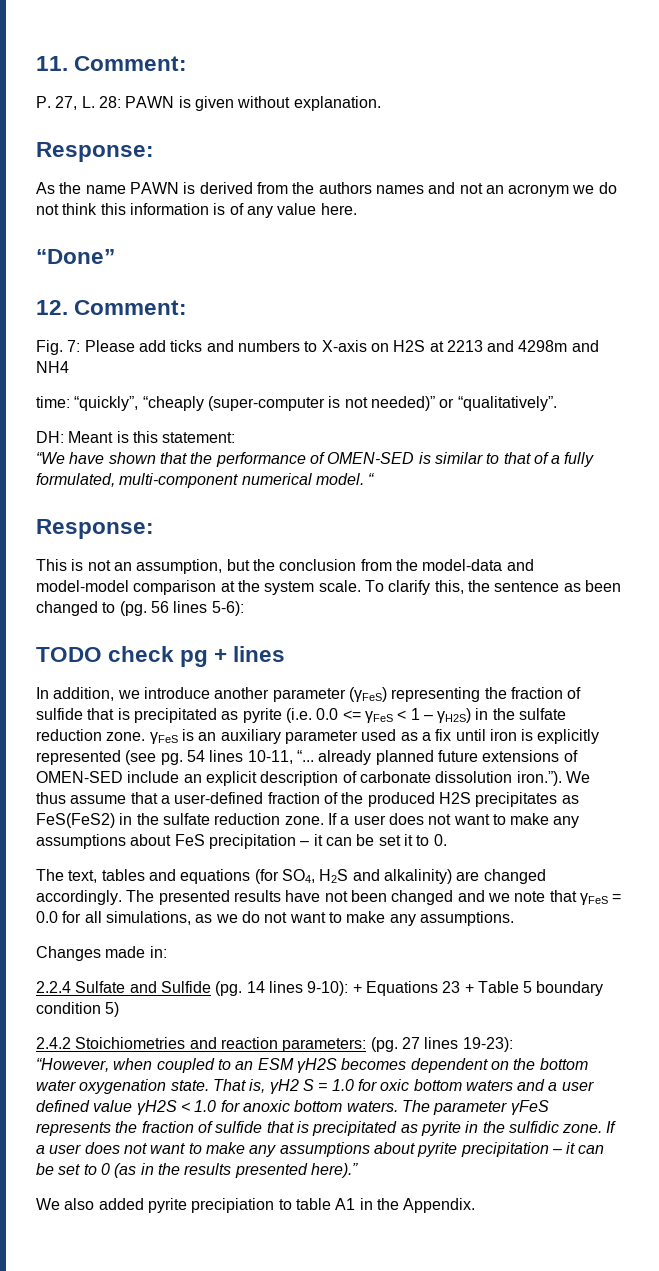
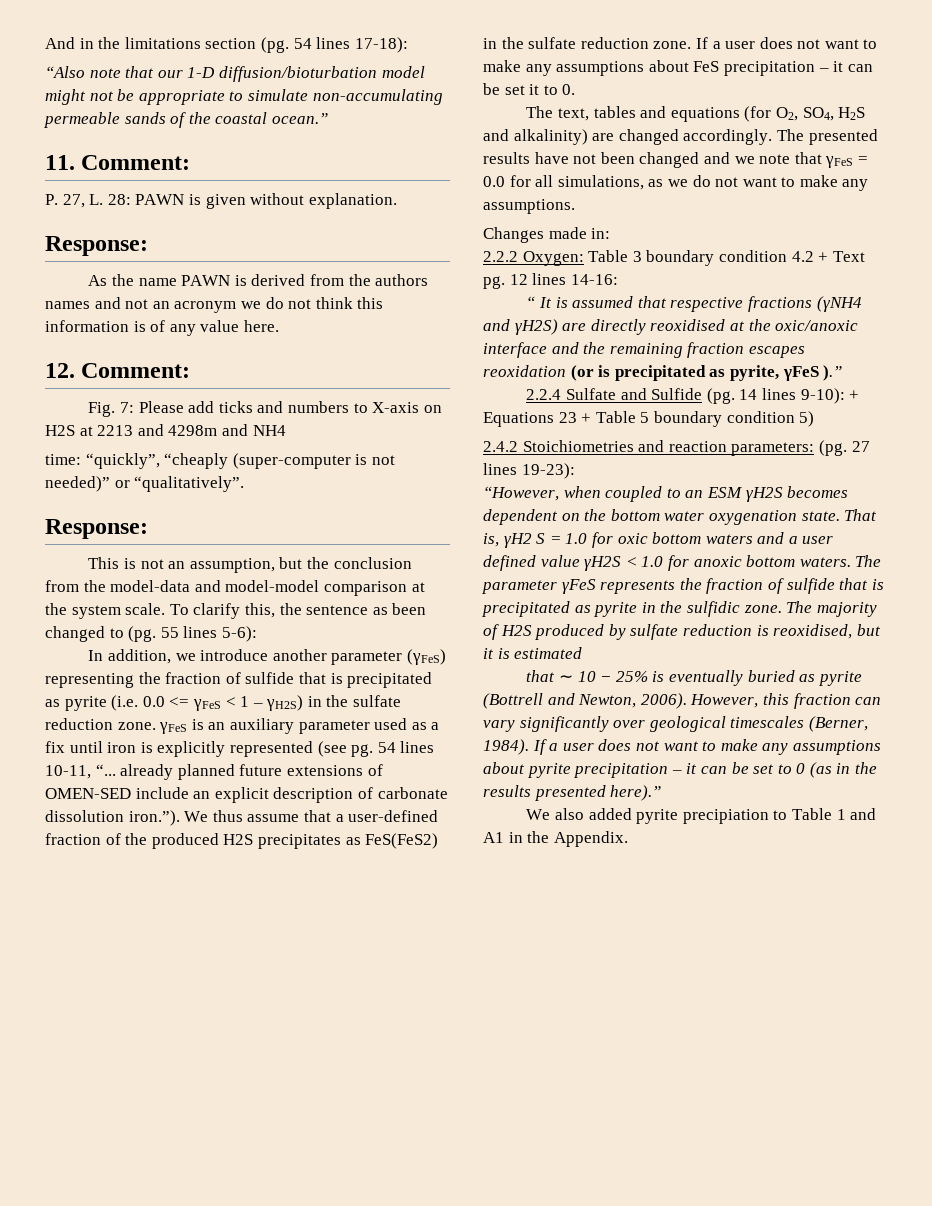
+ And in the limitations section (pg. 54 lines 17-18):
+ “Also note that our 1-D diffusion/bioturbation model might not be appropriate to simulate non-accumulating permeable sands of the coastal ocean.”
- “Done”
- DH: Meant is this statement:
- “We have shown that the performance of OMEN-SED is similar to that of a fully formulated, multi-component numerical model. “
- 56 lines 5-6):
+ 55 lines 5-6):
- TODO check pg + lines
- The text, tables and equations (for SO4, H2S and alkalinity) are changed accordingly.
+ The text, tables and equations (for O2, SO4, H2S and alkalinity) are changed accordingly.
+ 2.2.2 Oxygen: Table 3 boundary condition 4.2 + Text pg. 12 lines 14-16:
+ “ It is assumed that respective fractions (γNH4 and γH2S) are directly reoxidised at the oxic/anoxic interface and the remaining fraction escapes reoxidation (or is precipitated as pyrite, γFeS ).”
+ The majority of H2S produced by sulfate reduction is reoxidised, but it is estimated
+ that ∼ 10 − 25% is eventually buried as pyrite (Bottrell and Newton, 2006). However, this fraction can vary significantly over geological timescales (Berner, 1984).
- We also added pyrite precipiation to table A1 in the Appendix.
+ We also added pyrite precipiation to Table 1 and A1 in the Appendix.

